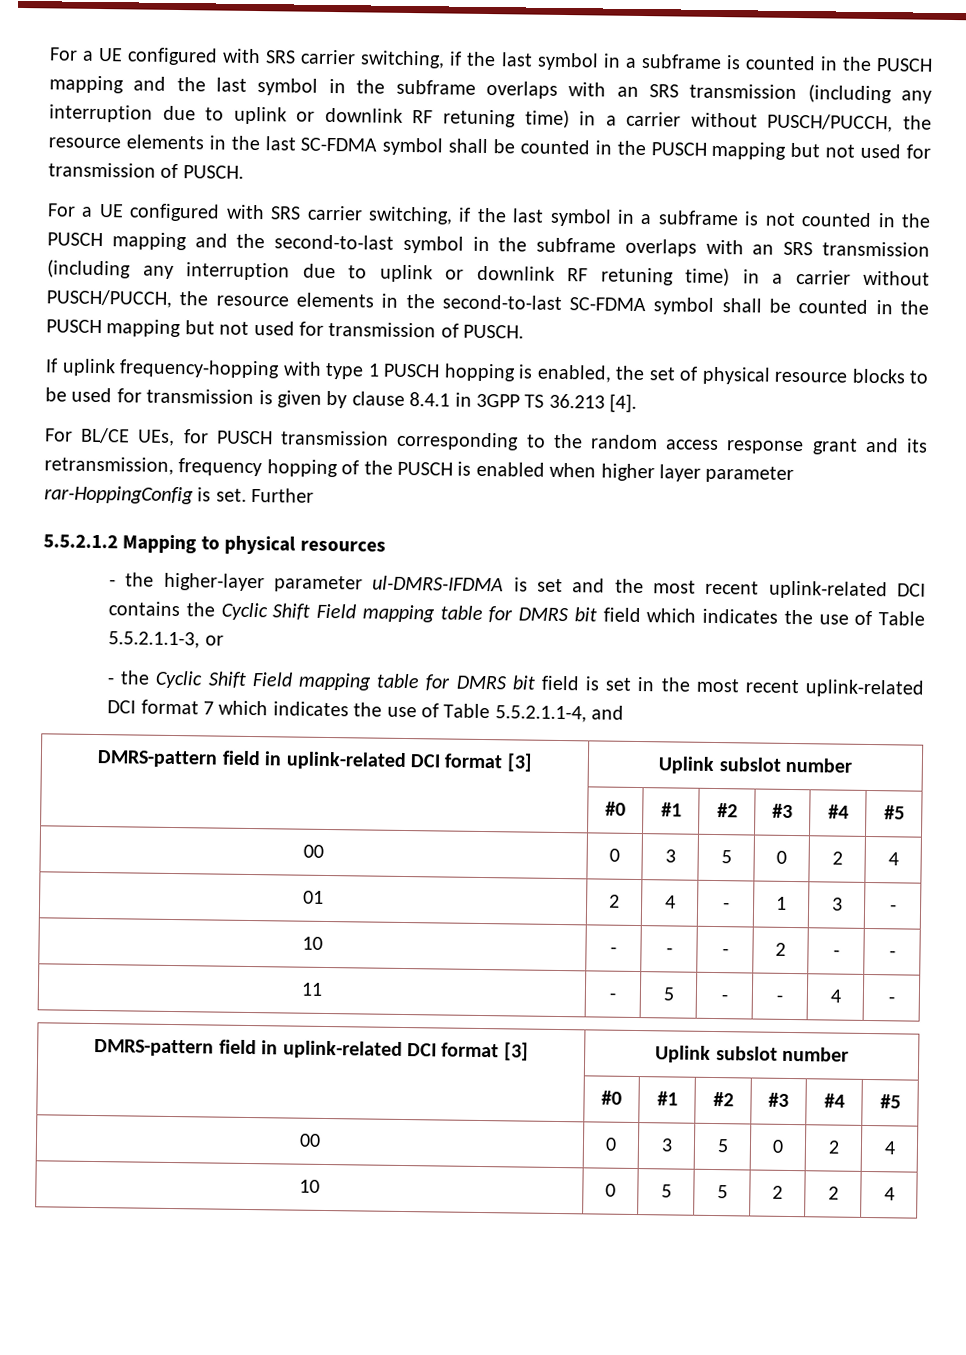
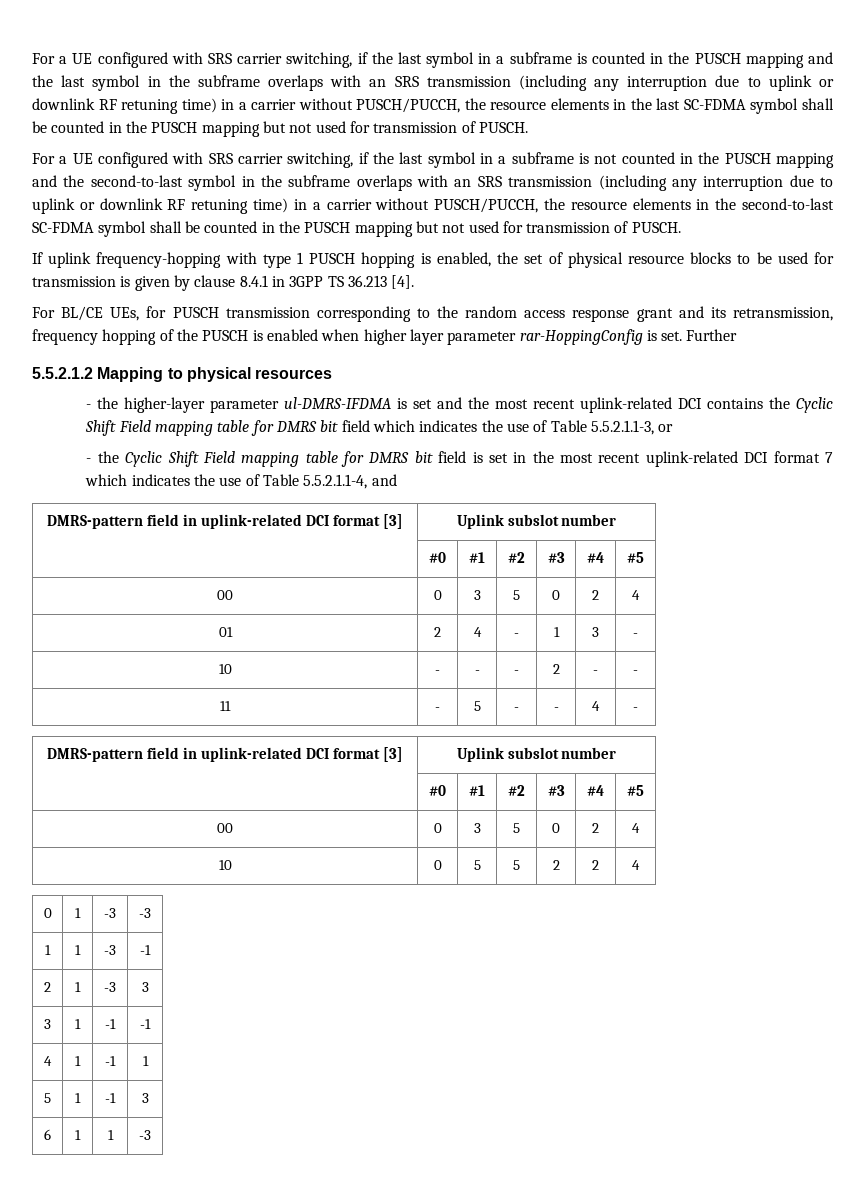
+ 0 | 1 | -3 | -3
+ 1 | 1 | -3 | -1
+ 2 | 1 | -3 | 3
+ 3 | 1 | -1 | -1
+ 4 | 1 | -1 | 1
+ 5 | 1 | -1 | 3
+ 6 | 1 | 1 | -3

